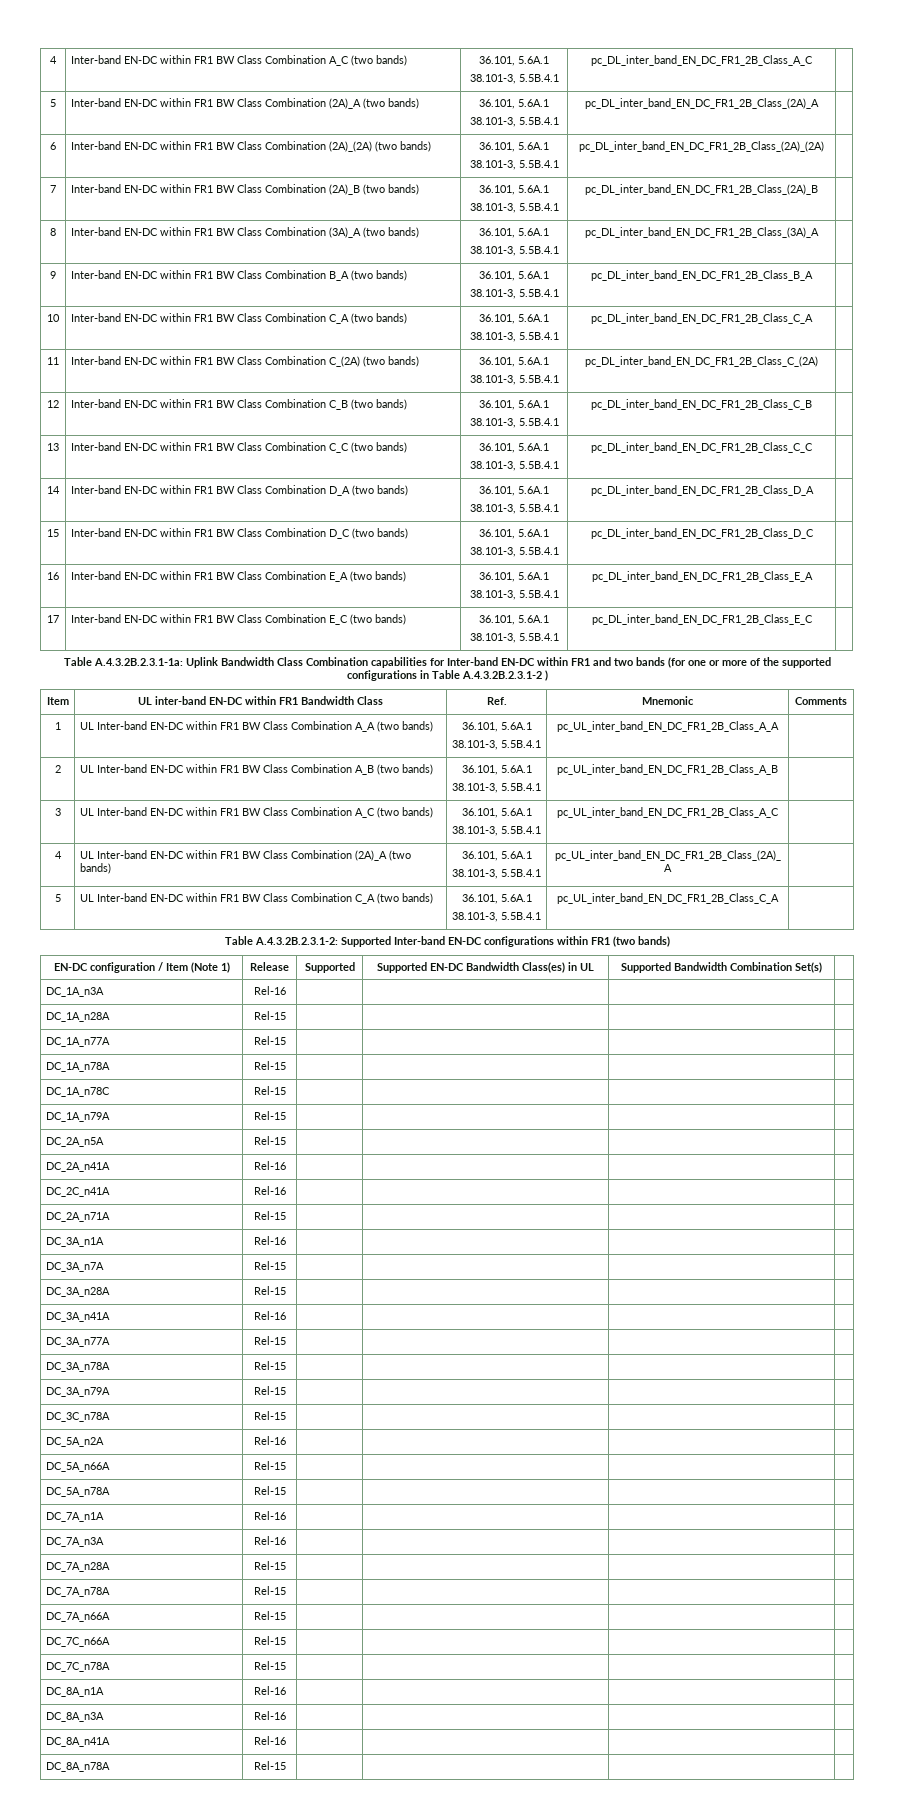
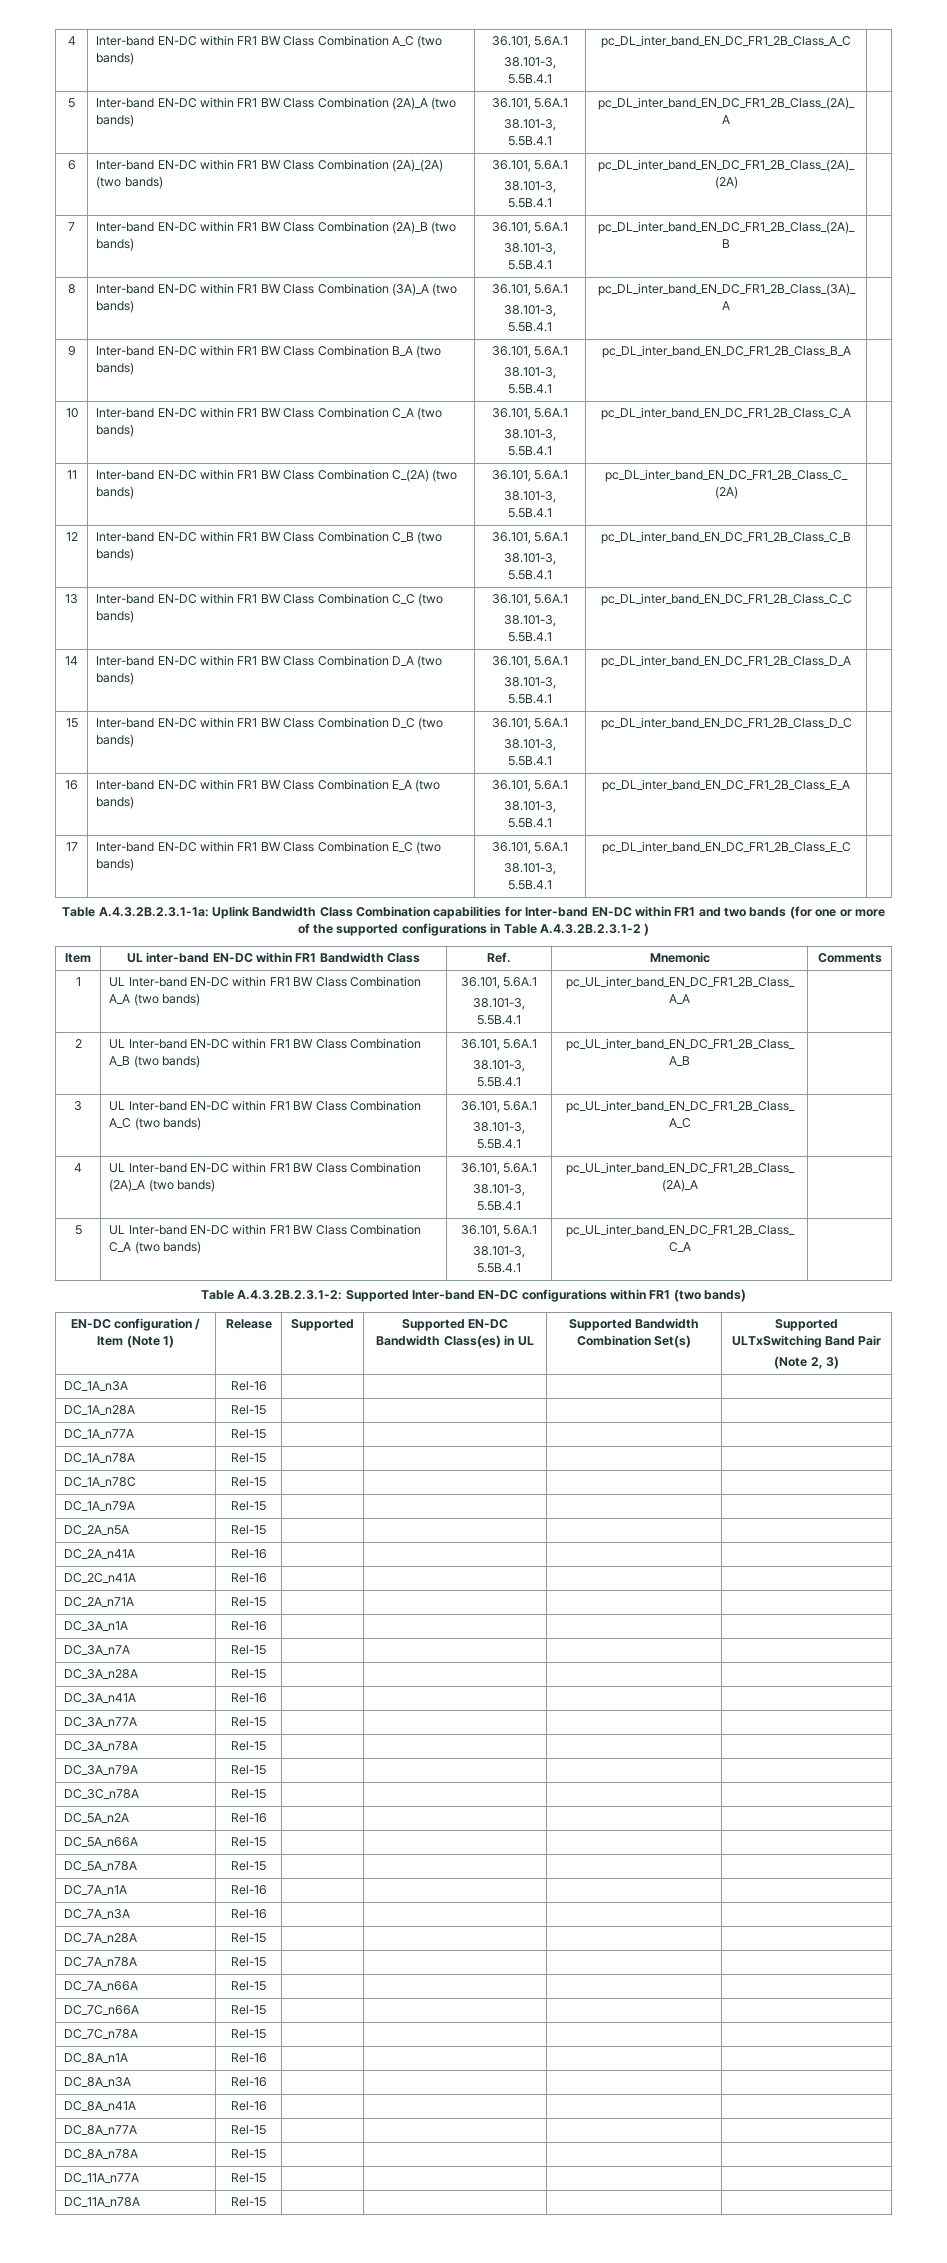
- EN-DC configuration / Item (Note 1) | Release | Supported | Supported EN-DC Bandwidth Class(es) in UL | Supported Bandwidth Combination Set(s) |
+ EN-DC configuration / Item (Note 1) | Release | Supported | Supported EN-DC Bandwidth Class(es) in UL | Supported Bandwidth Combination Set(s) | Supported ULTxSwitching Band Pair
+ (Note 2, 3)
+ DC_8A_n77A | Rel-15 | | | |
+ DC_11A_n77A | Rel-15 | | | |
+ DC_11A_n78A | Rel-15 | | | |

